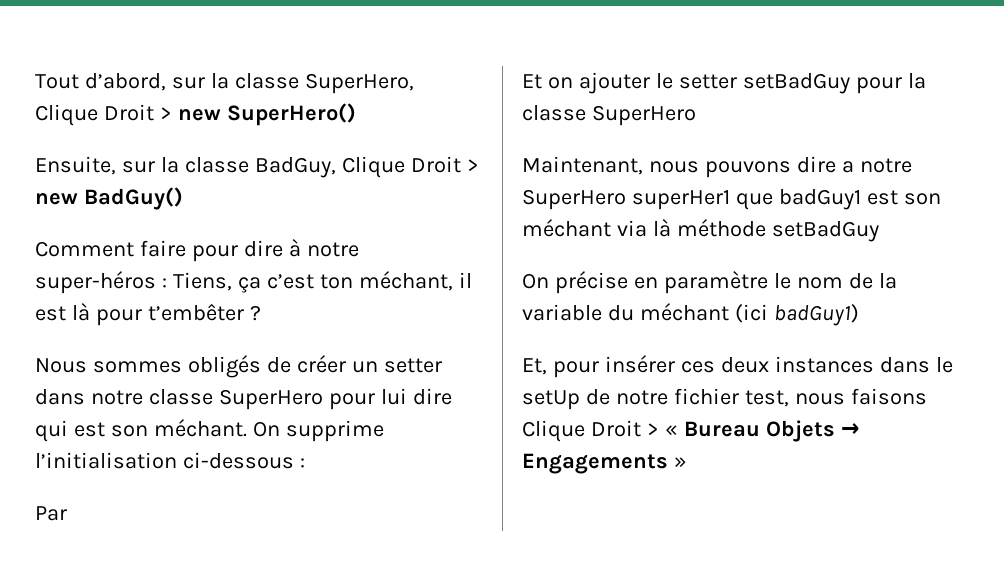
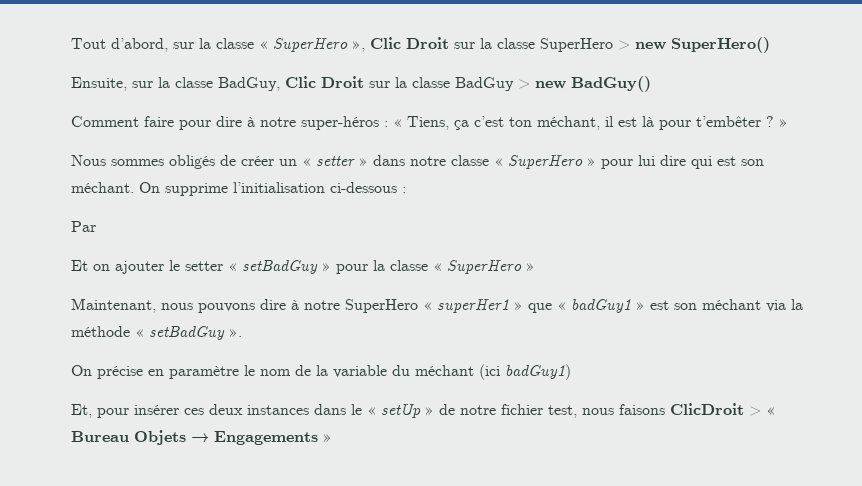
- Tout d’abord, sur la classe SuperHero, Clique Droit > new SuperHero()
+ Tout d’abord, sur la classe « SuperHero », Clic Droit sur la classe SuperHero > new SuperHero()
- Ensuite, sur la classe BadGuy, Clique Droit > new BadGuy()
+ Ensuite, sur la classe BadGuy, Clic Droit sur la classe BadGuy > new BadGuy()
- Comment faire pour dire à notre super-héros : Tiens, ça c’est ton méchant, il est là pour t’embêter ?
+ Comment faire pour dire à notre super-héros : « Tiens, ça c’est ton méchant, il est là pour t’embêter ? »
- Nous sommes obligés de créer un setter dans notre classe SuperHero pour lui dire qui est son méchant.
+ Nous sommes obligés de créer un « setter » dans notre classe « SuperHero » pour lui dire qui est son méchant.
- Et on ajouter le setter setBadGuy pour la classe SuperHero
+ Et on ajouter le setter « setBadGuy » pour la classe « SuperHero »
- Maintenant, nous pouvons dire a notre SuperHero superHer1 que badGuy1 est son méchant via là méthode setBadGuy
+ Maintenant, nous pouvons dire à notre SuperHero « superHer1 » que « badGuy1 » est son méchant via la méthode « setBadGuy ».
- Et, pour insérer ces deux instances dans le setUp de notre fichier test, nous faisons Clique Droit > « Bureau Objets → Engagements »
+ Et, pour insérer ces deux instances dans le « setUp » de notre fichier test, nous faisons ClicDroit > « Bureau Objets → Engagements »

